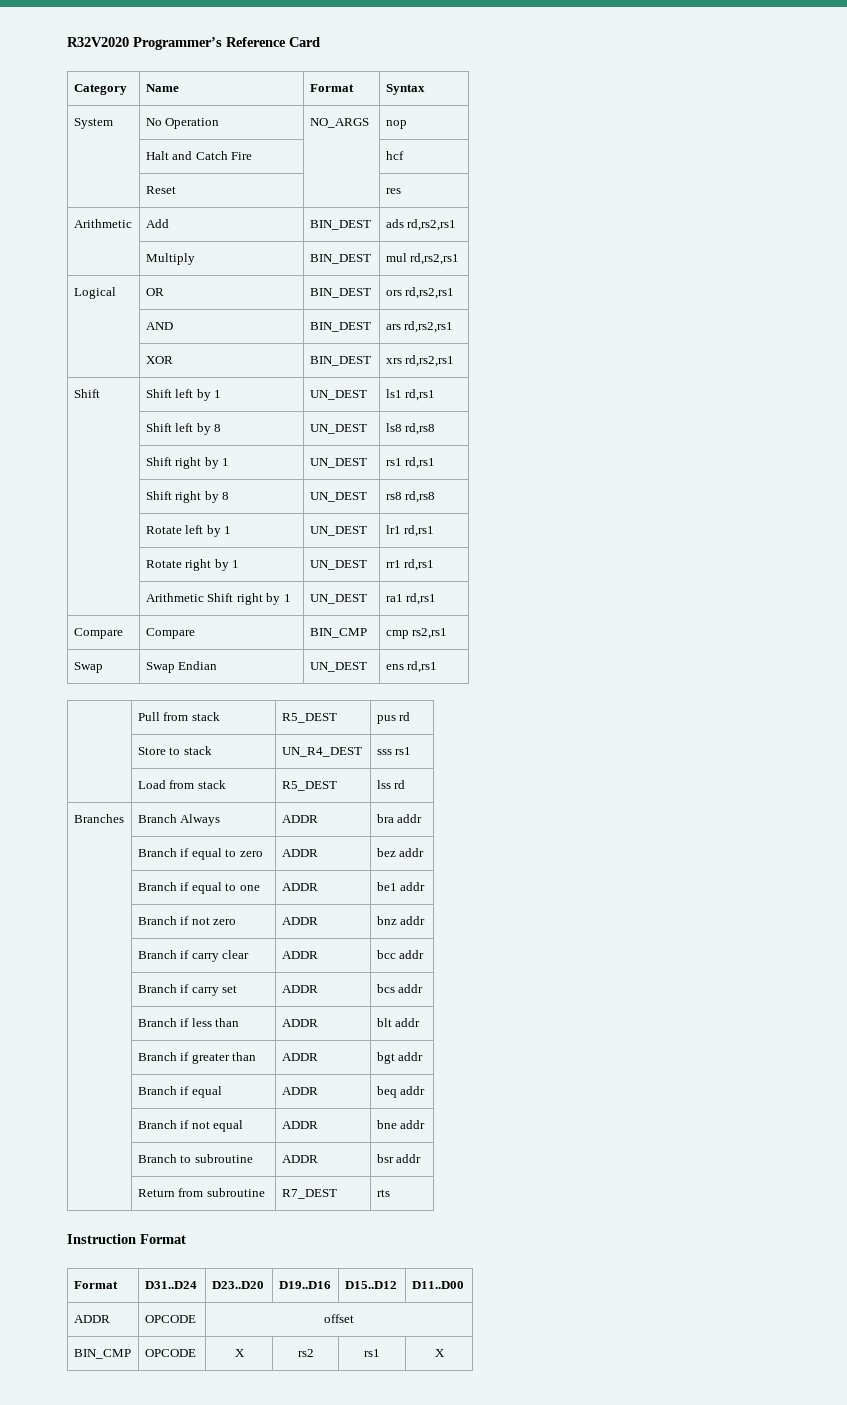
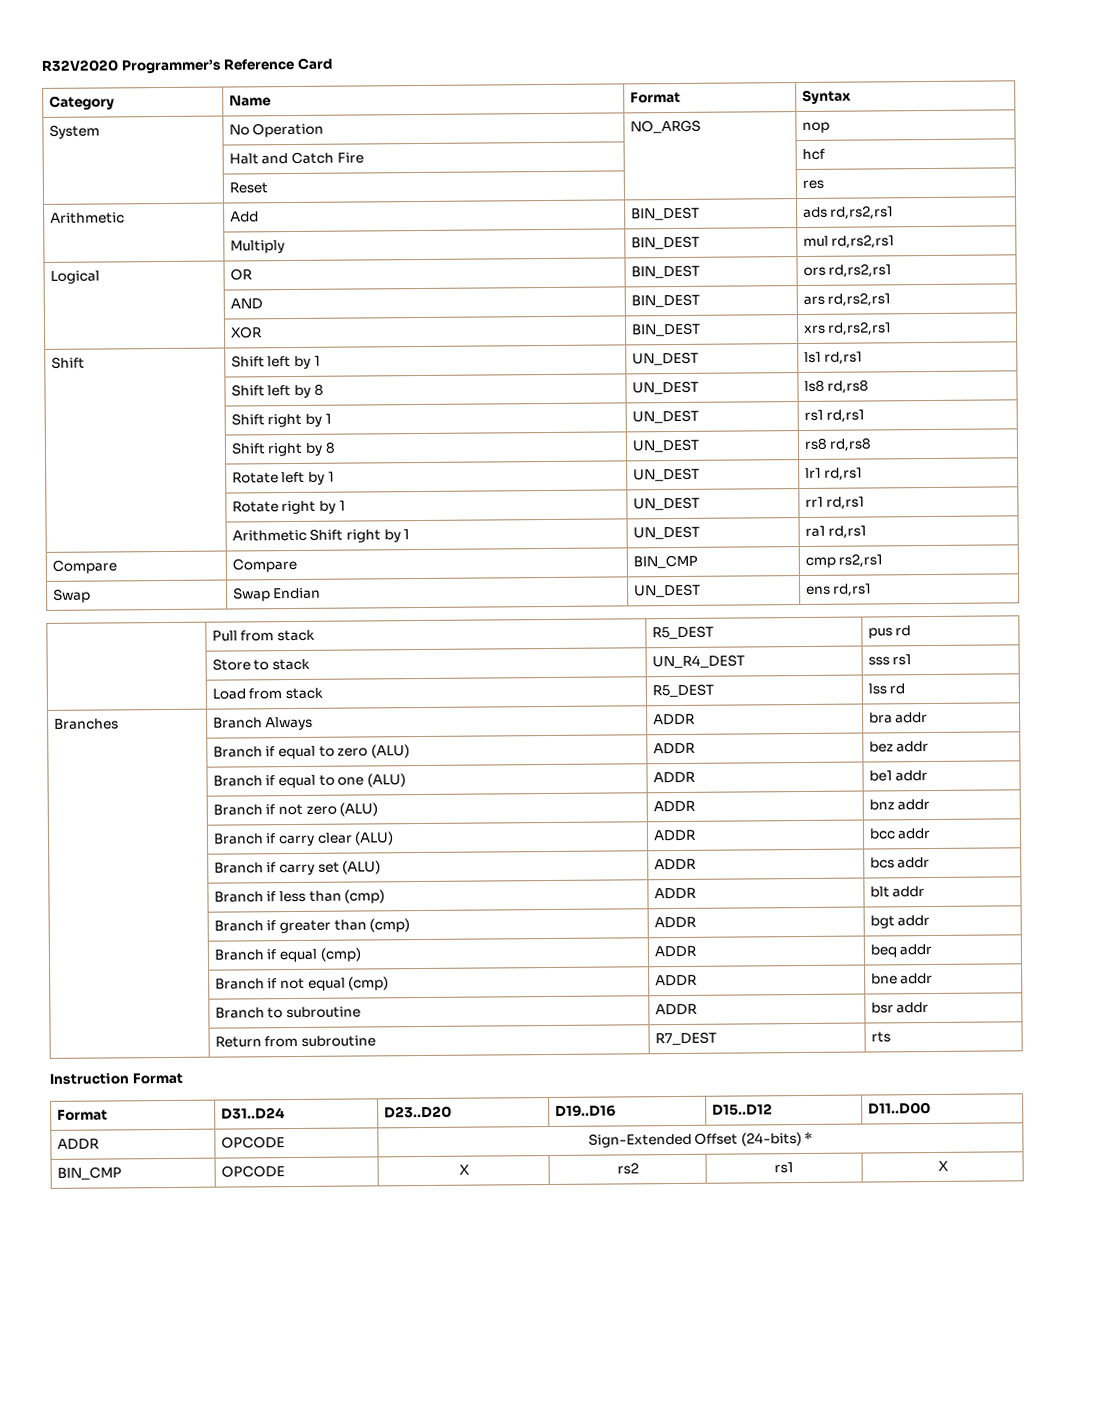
- | Branch if equal to zero | ADDR | bez addr
+ | Branch if equal to zero (ALU) | ADDR | bez addr
- | Branch if equal to one | ADDR | be1 addr
+ | Branch if equal to one (ALU) | ADDR | be1 addr
- | Branch if not zero | ADDR | bnz addr
+ | Branch if not zero (ALU) | ADDR | bnz addr
- | Branch if carry clear | ADDR | bcc addr
+ | Branch if carry clear (ALU) | ADDR | bcc addr
- | Branch if carry set | ADDR | bcs addr
+ | Branch if carry set (ALU) | ADDR | bcs addr
- | Branch if less than | ADDR | blt addr
+ | Branch if less than (cmp) | ADDR | blt addr
- | Branch if greater than | ADDR | bgt addr
+ | Branch if greater than (cmp) | ADDR | bgt addr
- | Branch if equal | ADDR | beq addr
+ | Branch if equal (cmp) | ADDR | beq addr
- | Branch if not equal | ADDR | bne addr
+ | Branch if not equal (cmp) | ADDR | bne addr
- ADDR | OPCODE | offset
+ ADDR | OPCODE | Sign-Extended Offset (24-bits) *

